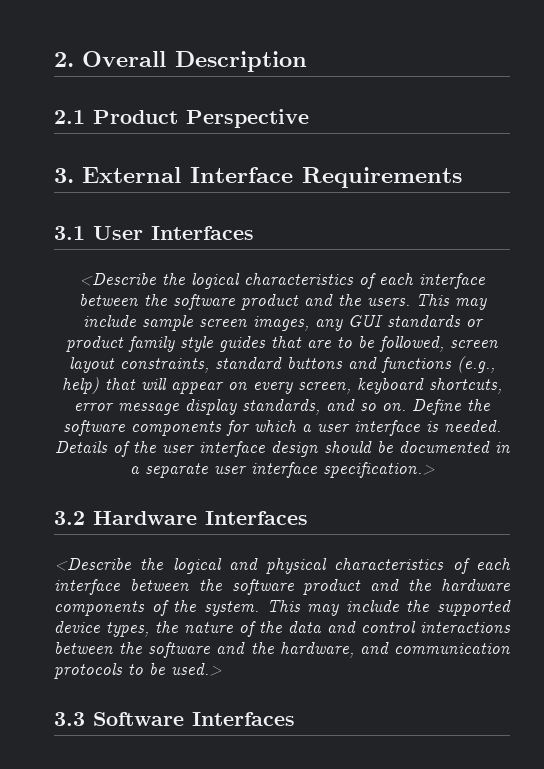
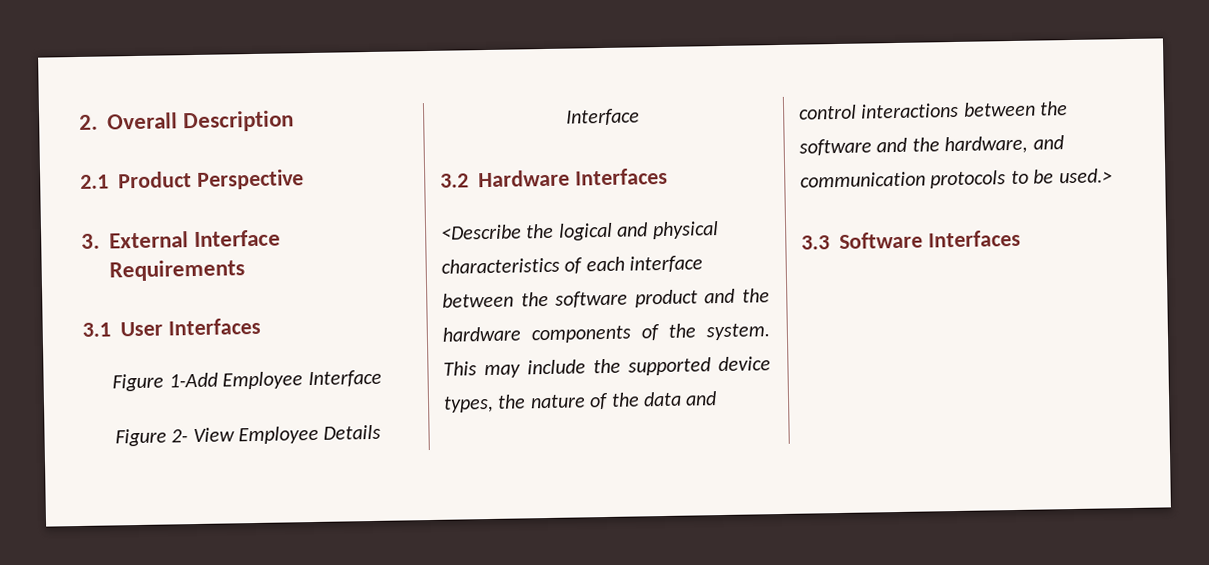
- <Describe the logical characteristics of each interface between the software product and the users. This may include sample screen images, any GUI standards or product family style guides that are to be followed, screen layout constraints, standard buttons and functions (e.g., help) that will appear on every screen, keyboard shortcuts, error message display standards, and so on. Define the software components for which a user interface is needed. Details of the user interface design should be documented in a separate user interface specification.>
+ Figure 1-Add Employee Interface
+ Figure 2- View Employee Details Interface

